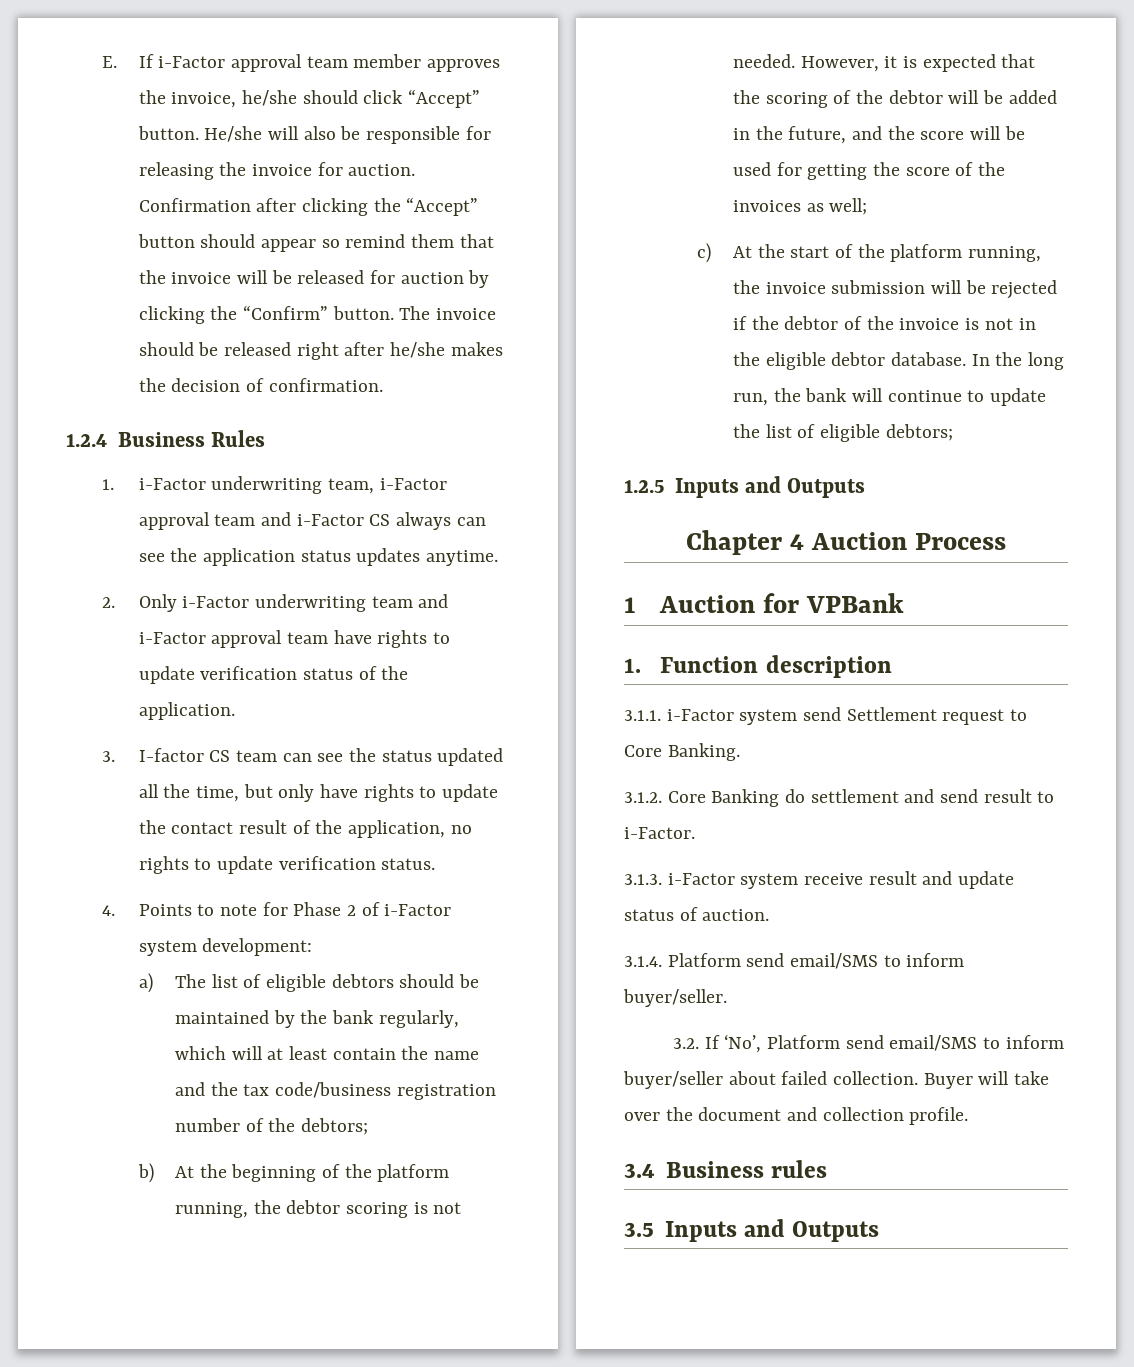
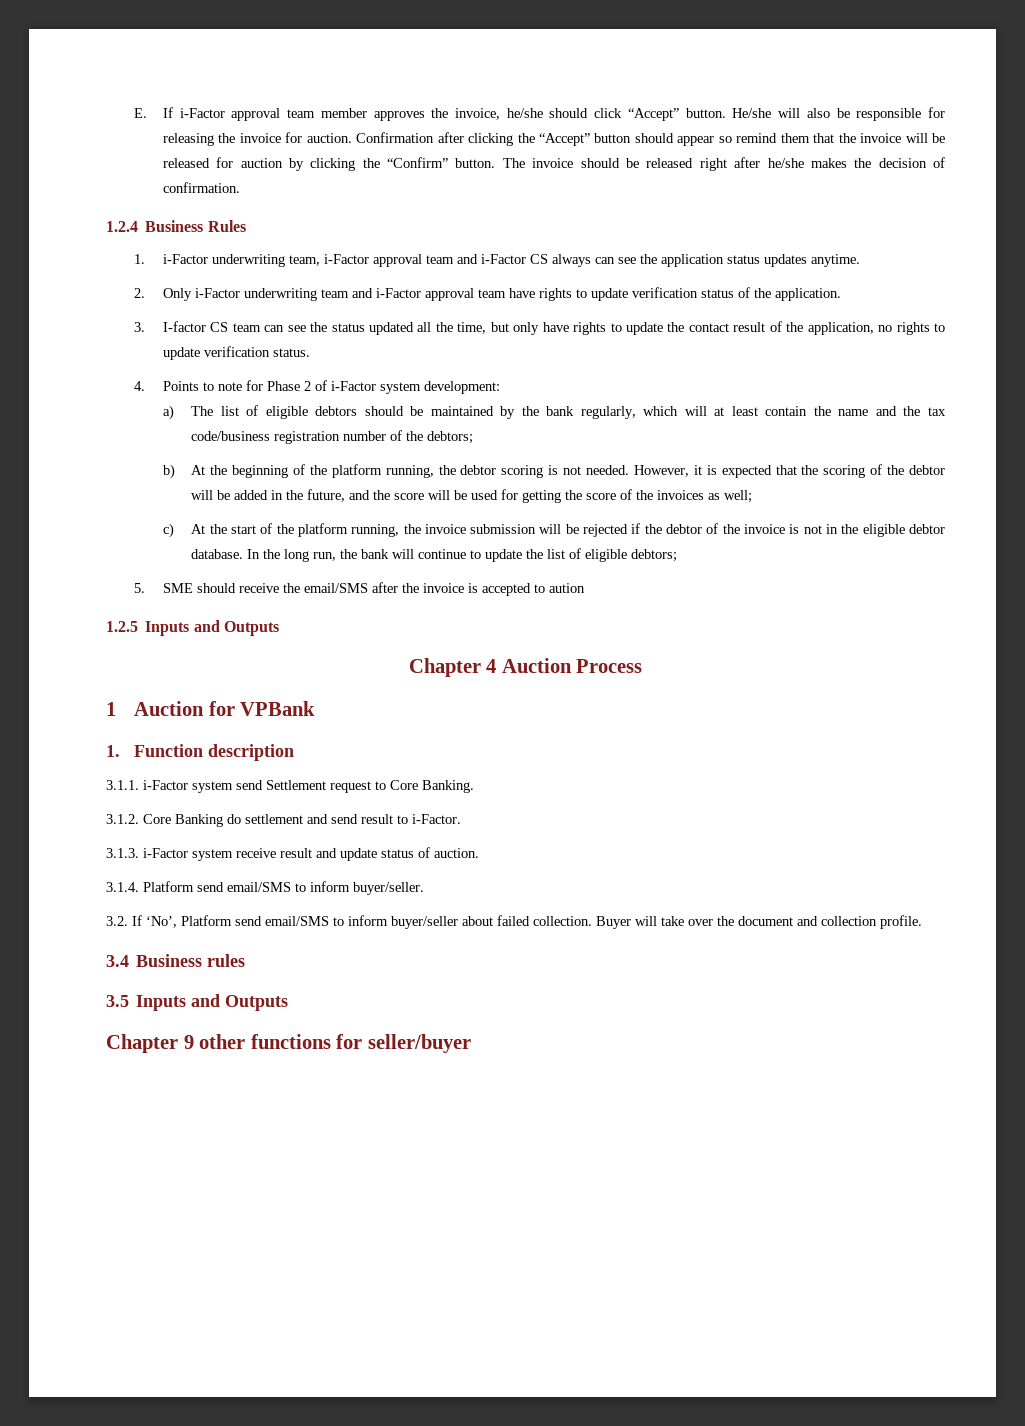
+ 5. SME should receive the email/SMS after the invoice is accepted to aution
+ Chapter 9 other functions for seller/buyer

